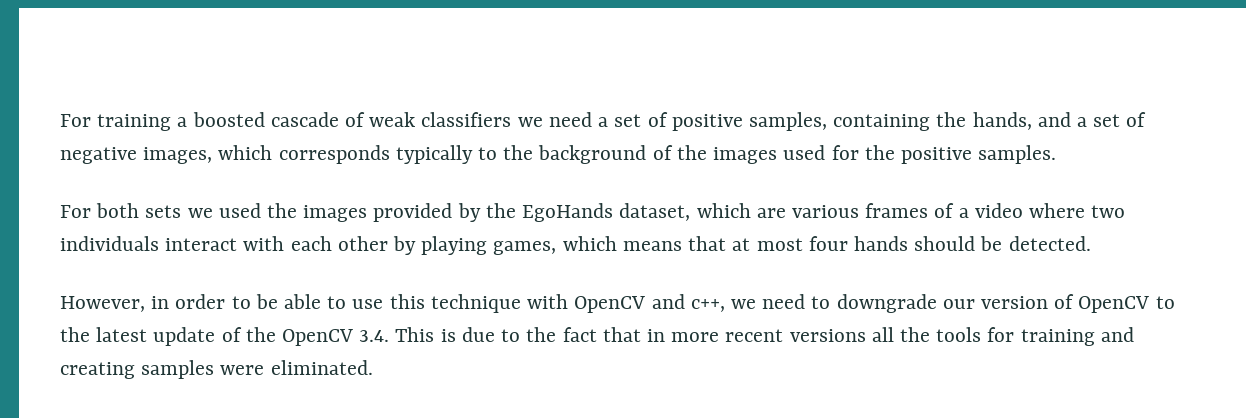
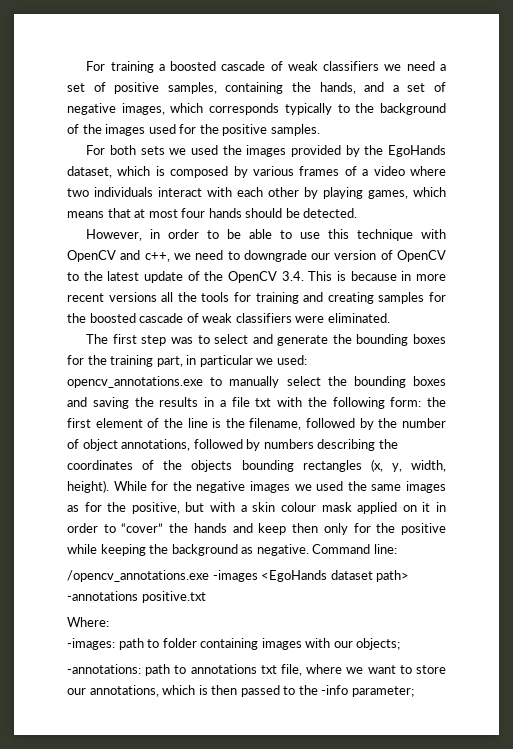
- For both sets we used the images provided by the EgoHands dataset, which are various frames of a video where two individuals interact with each other by playing games, which means that at most four hands should be detected.
+ For both sets we used the images provided by the EgoHands dataset, which is composed by various frames of a video where two individuals interact with each other by playing games, which means that at most four hands should be detected.
- However, in order to be able to use this technique with OpenCV and c++, we need to downgrade our version of OpenCV to the latest update of the OpenCV 3.4. This is due to the fact that in more recent versions all the tools for training and creating samples were eliminated.
+ However, in order to be able to use this technique with OpenCV and c++, we need to downgrade our version of OpenCV to the latest update of the OpenCV 3.4. This is because in more recent versions all the tools for training and creating samples for the boosted cascade of weak classifiers were eliminated.
+ The first step was to select and generate the bounding boxes for the training part, in particular we used: opencv_annotations.exe to manually select the bounding boxes and saving the results in a file txt with the following form: the first element of the line is the filename, followed by the number of object annotations, followed by numbers describing the coordinates of the objects bounding rectangles (x, y, width, height). While for the negative images we used the same images as for the positive, but with a skin colour mask applied on it in order to “cover” the hands and keep then only for the positive while keeping the background as negative. Command line:
+ /opencv_annotations.exe -images <EgoHands dataset path> -annotations positive.txt
+ Where:
+ -images: path to folder containing images with our objects;
+ -annotations: path to annotations txt file, where we want to store our annotations, which is then passed to the -info parameter;

